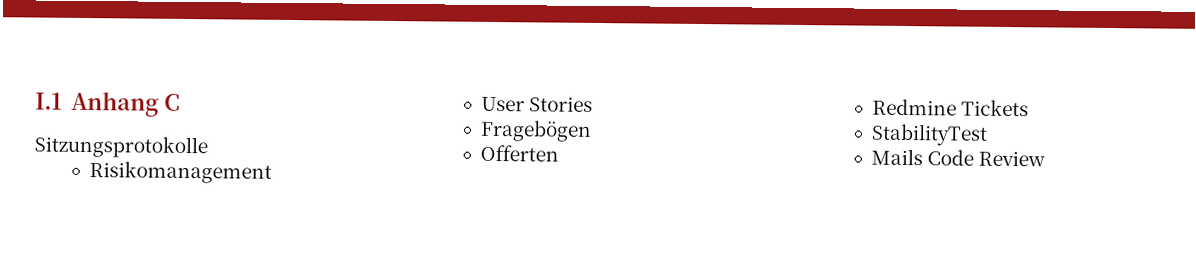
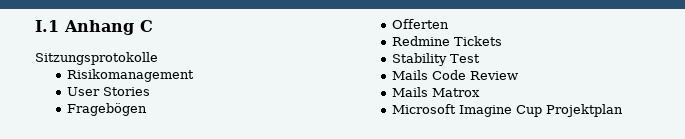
- StabilityTest
+ Stability Test
+ Mails Matrox
+ Microsoft Imagine Cup Projektplan

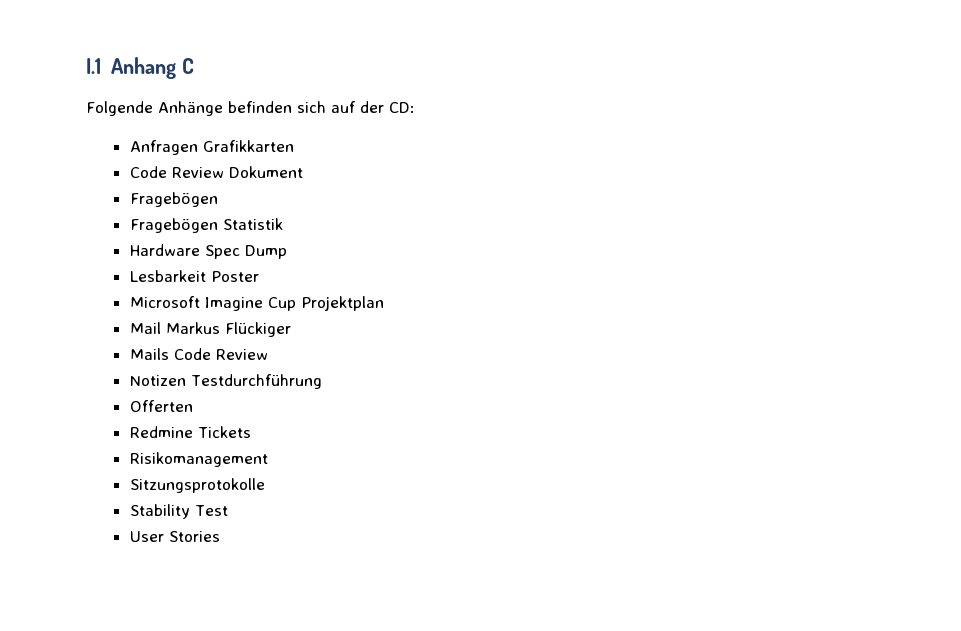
- Sitzungsprotokolle
- Risikomanagement
- User Stories
+ Folgende Anhänge befinden sich auf der CD:
+ Anfragen Grafikkarten
+ Code Review Dokument
  Fragebögen
+ Fragebögen Statistik
+ Hardware Spec Dump
+ Lesbarkeit Poster
+ Microsoft Imagine Cup Projektplan
+ Mail Markus Flückiger
+ Mails Code Review
+ Notizen Testdurchführung
+ Risikomanagement
+ Sitzungsprotokolle
- Mails Code Review
- Mails Matrox
- Microsoft Imagine Cup Projektplan
+ User Stories

